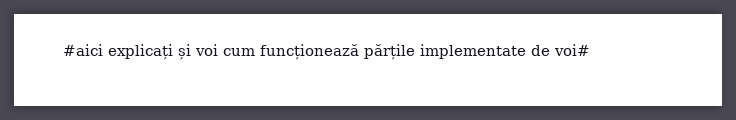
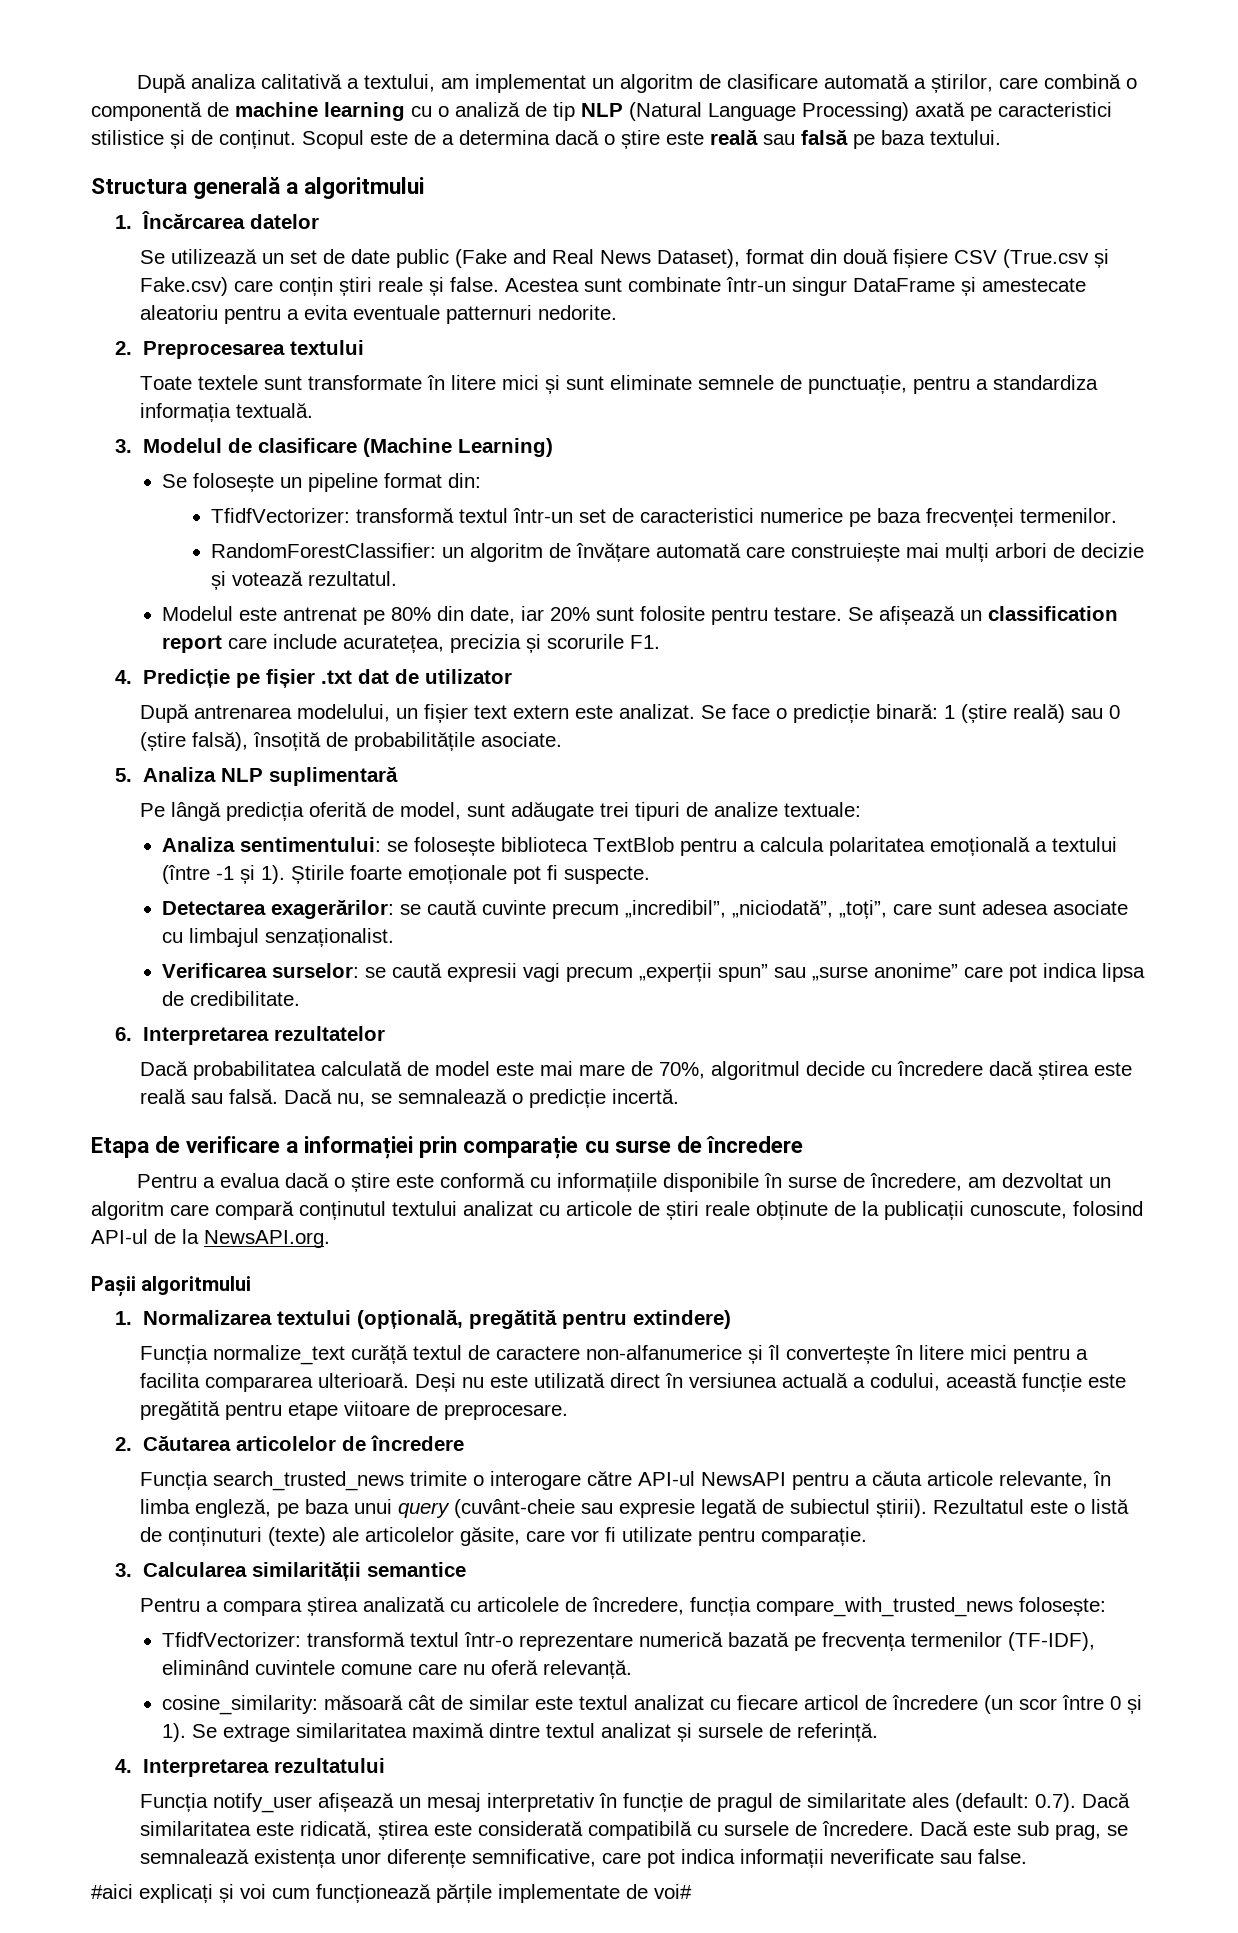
+ După analiza calitativă a textului, am implementat un algoritm de clasificare automată a știrilor, care combină o componentă de machine learning cu o analiză de tip NLP (Natural Language Processing) axată pe caracteristici stilistice și de conținut. Scopul este de a determina dacă o știre este reală sau falsă pe baza textului.
+ Structura generală a algoritmului
+ 1. Încărcarea datelor
+ Se utilizează un set de date public (Fake and Real News Dataset), format din două fișiere CSV (True.csv și Fake.csv) care conțin știri reale și false. Acestea sunt combinate într-un singur DataFrame și amestecate aleatoriu pentru a evita eventuale patternuri nedorite.
+ 2. Preprocesarea textului
+ Toate textele sunt transformate în litere mici și sunt eliminate semnele de punctuație, pentru a standardiza informația textuală.
+ 3. Modelul de clasificare (Machine Learning)
+ Se folosește un pipeline format din:
+ TfidfVectorizer: transformă textul într-un set de caracteristici numerice pe baza frecvenței termenilor.
+ RandomForestClassifier: un algoritm de învățare automată care construiește mai mulți arbori de decizie și votează rezultatul.
+ Modelul este antrenat pe 80% din date, iar 20% sunt folosite pentru testare. Se afișează un classification report care include acuratețea, precizia și scorurile F1.
+ 4. Predicție pe fișier .txt dat de utilizator
+ După antrenarea modelului, un fișier text extern este analizat. Se face o predicție binară: 1 (știre reală) sau 0 (știre falsă), însoțită de probabilitățile asociate.
+ 5. Analiza NLP suplimentară
+ Pe lângă predicția oferită de model, sunt adăugate trei tipuri de analize textuale:
+ Analiza sentimentului: se folosește biblioteca TextBlob pentru a calcula polaritatea emoțională a textului (între -1 și 1). Știrile foarte emoționale pot fi suspecte.
+ Detectarea exagerărilor: se caută cuvinte precum „incredibil”, „niciodată”, „toți”, care sunt adesea asociate cu limbajul senzaționalist.
+ Verificarea surselor: se caută expresii vagi precum „experții spun” sau „surse anonime” care pot indica lipsa de credibilitate.
+ 6. Interpretarea rezultatelor
+ Dacă probabilitatea calculată de model este mai mare de 70%, algoritmul decide cu încredere dacă știrea este reală sau falsă. Dacă nu, se semnalează o predicție incertă.
+ Etapa de verificare a informației prin comparație cu surse de încredere
+ Pentru a evalua dacă o știre este conformă cu informațiile disponibile în surse de încredere, am dezvoltat un algoritm care compară conținutul textului analizat cu articole de știri reale obținute de la publicații cunoscute, folosind API-ul de la NewsAPI.org.
+ Pașii algoritmului
+ 1. Normalizarea textului (opțională, pregătită pentru extindere)
+ Funcția normalize_text curăță textul de caractere non-alfanumerice și îl convertește în litere mici pentru a facilita compararea ulterioară. Deși nu este utilizată direct în versiunea actuală a codului, această funcție este pregătită pentru etape viitoare de preprocesare.
+ 2. Căutarea articolelor de încredere
+ Funcția search_trusted_news trimite o interogare către API-ul NewsAPI pentru a căuta articole relevante, în limba engleză, pe baza unui query (cuvânt-cheie sau expresie legată de subiectul știrii). Rezultatul este o listă de conținuturi (texte) ale articolelor găsite, care vor fi utilizate pentru comparație.
+ 3. Calcularea similarității semantice
+ Pentru a compara știrea analizată cu articolele de încredere, funcția compare_with_trusted_news folosește:
+ TfidfVectorizer: transformă textul într-o reprezentare numerică bazată pe frecvența termenilor (TF-IDF), eliminând cuvintele comune care nu oferă relevanță.
+ cosine_similarity: măsoară cât de similar este textul analizat cu fiecare articol de încredere (un scor între 0 și 1). Se extrage similaritatea maximă dintre textul analizat și sursele de referință.
+ 4. Interpretarea rezultatului
+ Funcția notify_user afișează un mesaj interpretativ în funcție de pragul de similaritate ales (default: 0.7). Dacă similaritatea este ridicată, știrea este considerată compatibilă cu sursele de încredere. Dacă este sub prag, se semnalează existența unor diferențe semnificative, care pot indica informații neverificate sau false.

